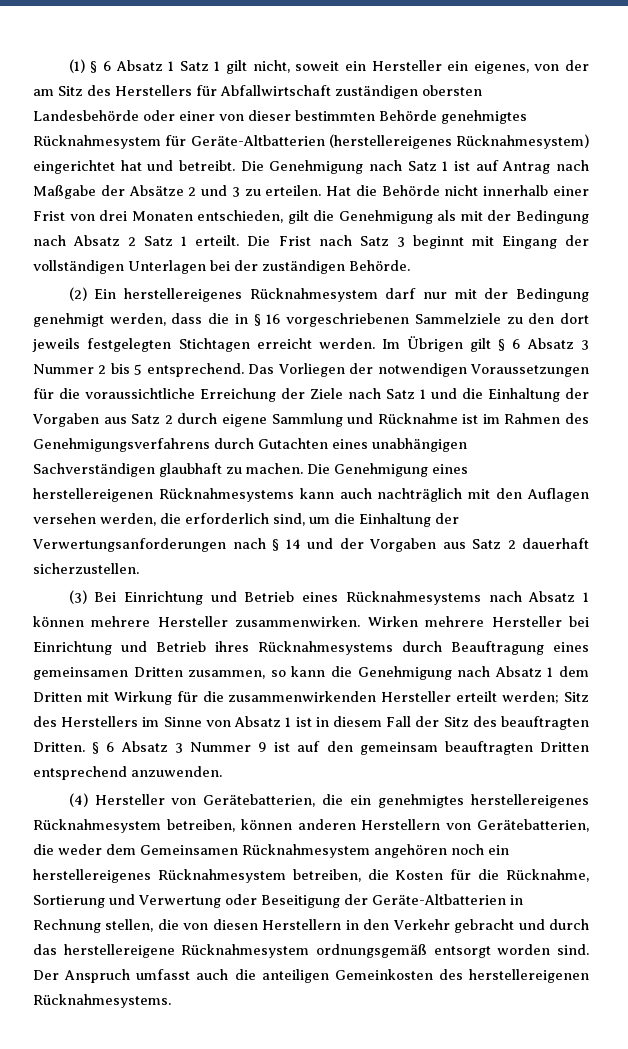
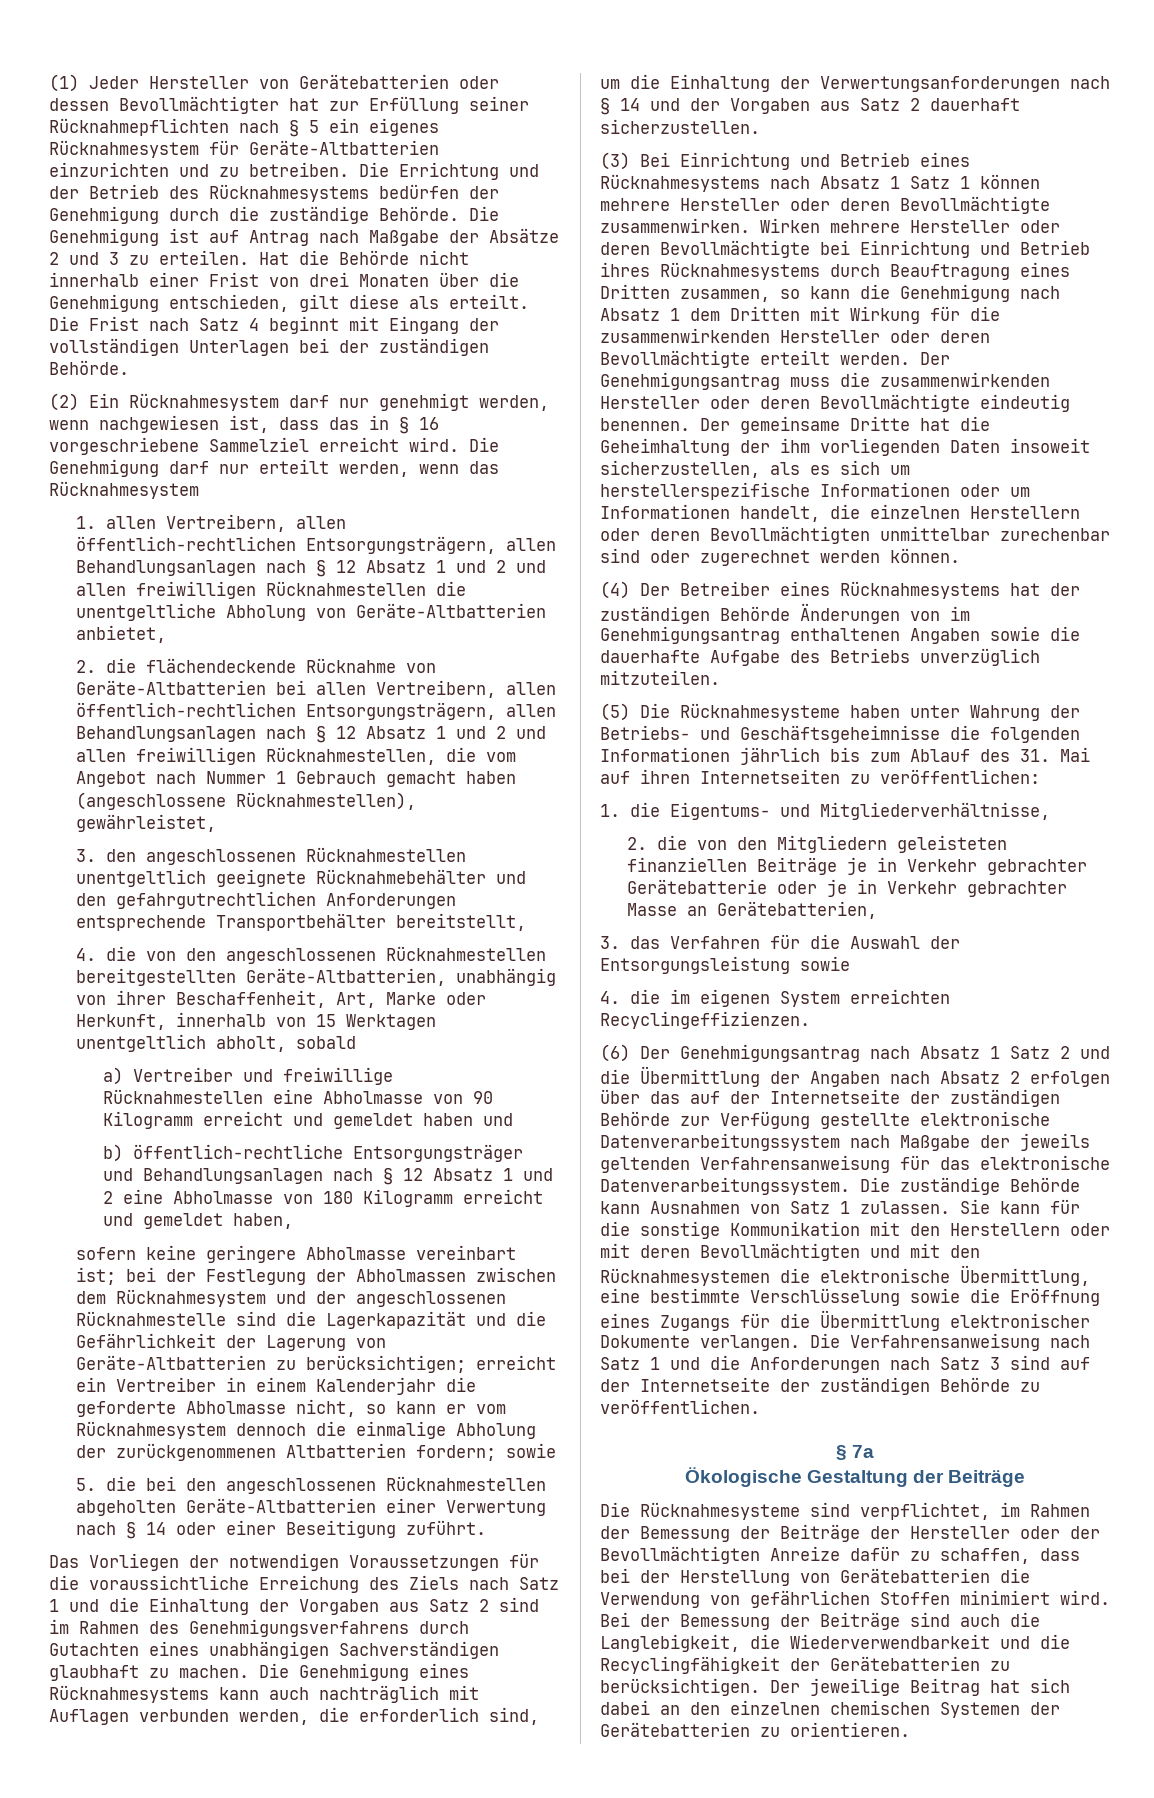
- (1) § 6 Absatz 1 Satz 1 gilt nicht, soweit ein Hersteller ein eigenes, von der am Sitz des Herstellers für Abfallwirtschaft zuständigen obersten Landesbehörde oder einer von dieser bestimmten Behörde genehmigtes Rücknahmesystem für Geräte-Altbatterien (herstellereigenes Rücknahmesystem) eingerichtet hat und betreibt. Die Genehmigung nach Satz 1 ist auf Antrag nach Maßgabe der Absätze 2 und 3 zu erteilen.
+ (1) Jeder Hersteller von Gerätebatterien oder dessen Bevollmächtigter hat zur Erfüllung seiner Rücknahmepflichten nach § 5 ein eigenes Rücknahmesystem für Geräte-Altbatterien einzurichten und zu betreiben. Die Errichtung und der Betrieb des Rücknahmesystems bedürfen der Genehmigung durch die zuständige Behörde. Die Genehmigung ist auf Antrag nach Maßgabe der Absätze 2 und 3 zu erteilen.
- Hat die Behörde nicht innerhalb einer Frist von drei Monaten entschieden, gilt die Genehmigung als mit der Bedingung nach Absatz 2 Satz 1 erteilt.
+ Hat die Behörde nicht innerhalb einer Frist von drei Monaten über die Genehmigung entschieden, gilt diese als erteilt.
- Die Frist nach Satz 3 beginnt mit Eingang der vollständigen Unterlagen bei der zuständigen Behörde.
+ Die Frist nach Satz 4 beginnt mit Eingang der vollständigen Unterlagen bei der zuständigen Behörde.
- (2) Ein herstellereigenes Rücknahmesystem darf nur mit der Bedingung genehmigt werden, dass die in § 16 vorgeschriebenen Sammelziele zu den dort jeweils festgelegten Stichtagen erreicht werden. Im Übrigen gilt § 6 Absatz 3 Nummer 2 bis 5 entsprechend. Das Vorliegen der notwendigen Voraussetzungen für die voraussichtliche Erreichung der Ziele nach Satz 1 und die Einhaltung der Vorgaben aus Satz 2 durch eigene Sammlung und Rücknahme ist im Rahmen des Genehmigungsverfahrens durch Gutachten eines unabhängigen Sachverständigen glaubhaft zu machen.
+ (2) Ein Rücknahmesystem darf nur genehmigt werden, wenn nachgewiesen ist, dass das in § 16 vorgeschriebene Sammelziel erreicht wird. Die Genehmigung darf nur erteilt werden, wenn das Rücknahmesystem
+ 1. allen Vertreibern, allen öffentlich-rechtlichen Entsorgungsträgern, allen Behandlungsanlagen nach § 12 Absatz 1 und 2 und allen freiwilligen Rücknahmestellen die unentgeltliche Abholung von Geräte-Altbatterien anbietet,
+ 2. die flächendeckende Rücknahme von Geräte-Altbatterien bei allen Vertreibern, allen öffentlich-rechtlichen Entsorgungsträgern, allen Behandlungsanlagen nach § 12 Absatz 1 und 2 und allen freiwilligen Rücknahmestellen, die vom Angebot nach Nummer 1 Gebrauch gemacht haben (angeschlossene Rücknahmestellen), gewährleistet,
+ 3. den angeschlossenen Rücknahmestellen unentgeltlich geeignete Rücknahmebehälter und den gefahrgutrechtlichen Anforderungen entsprechende Transportbehälter bereitstellt,
+ 4. die von den angeschlossenen Rücknahmestellen bereitgestellten Geräte-Altbatterien, unabhängig von ihrer Beschaffenheit, Art, Marke oder Herkunft, innerhalb von 15 Werktagen unentgeltlich abholt, sobald
+ a) Vertreiber und freiwillige Rücknahmestellen eine Abholmasse von 90 Kilogramm erreicht und gemeldet haben und
+ b) öffentlich-rechtliche Entsorgungsträger und Behandlungsanlagen nach § 12 Absatz 1 und 2 eine Abholmasse von 180 Kilogramm erreicht und gemeldet haben,
+ sofern keine geringere Abholmasse vereinbart ist; bei der Festlegung der Abholmassen zwischen dem Rücknahmesystem und der angeschlossenen Rücknahmestelle sind die Lagerkapazität und die Gefährlichkeit der Lagerung von Geräte-Altbatterien zu berücksichtigen; erreicht ein Vertreiber in einem Kalenderjahr die geforderte Abholmasse nicht, so kann er vom Rücknahmesystem dennoch die einmalige Abholung der zurückgenommenen Altbatterien fordern; sowie
+ 5. die bei den angeschlossenen Rücknahmestellen abgeholten Geräte-Altbatterien einer Verwertung nach § 14 oder einer Beseitigung zuführt.
+ Das Vorliegen der notwendigen Voraussetzungen für die voraussichtliche Erreichung des Ziels nach Satz 1 und die Einhaltung der Vorgaben aus Satz 2 sind im Rahmen des Genehmigungsverfahrens durch Gutachten eines unabhängigen Sachverständigen glaubhaft zu machen.
- Die Genehmigung eines herstellereigenen Rücknahmesystems kann auch nachträglich mit den Auflagen versehen werden, die erforderlich sind, um die Einhaltung der Verwertungsanforderungen nach § 14 und der Vorgaben aus Satz 2 dauerhaft sicherzustellen.
+ Die Genehmigung eines Rücknahmesystems kann auch nachträglich mit Auflagen verbunden werden, die erforderlich sind, um die Einhaltung der Verwertungsanforderungen nach § 14 und der Vorgaben aus Satz 2 dauerhaft sicherzustellen.
- (3) Bei Einrichtung und Betrieb eines Rücknahmesystems nach Absatz 1 können mehrere Hersteller zusammenwirken.
+ (3) Bei Einrichtung und Betrieb eines Rücknahmesystems nach Absatz 1 Satz 1 können mehrere Hersteller oder deren Bevollmächtigte zusammenwirken.
- Wirken mehrere Hersteller bei Einrichtung und Betrieb ihres Rücknahmesystems durch Beauftragung eines gemeinsamen Dritten zusammen, so kann die Genehmigung nach Absatz 1 dem Dritten mit Wirkung für die zusammenwirkenden Hersteller erteilt werden; Sitz des Herstellers im Sinne von Absatz 1 ist in diesem Fall der Sitz des beauftragten Dritten. § 6 Absatz 3 Nummer 9 ist auf den gemeinsam beauftragten Dritten entsprechend anzuwenden.
- (4) Hersteller von Gerätebatterien, die ein genehmigtes herstellereigenes Rücknahmesystem betreiben, können anderen Herstellern von Gerätebatterien, die weder dem Gemeinsamen Rücknahmesystem angehören noch ein herstellereigenes Rücknahmesystem betreiben, die Kosten für die Rücknahme, Sortierung und Verwertung oder Beseitigung der Geräte-Altbatterien in Rechnung stellen, die von diesen Herstellern in den Verkehr gebracht und durch das herstellereigene Rücknahmesystem ordnungsgemäß entsorgt worden sind. Der Anspruch umfasst auch die anteiligen Gemeinkosten des herstellereigenen Rücknahmesystems.
+ Wirken mehrere Hersteller oder deren Bevollmächtigte bei Einrichtung und Betrieb ihres Rücknahmesystems durch Beauftragung eines Dritten zusammen, so kann die Genehmigung nach Absatz 1 dem Dritten mit Wirkung für die zusammenwirkenden Hersteller oder deren Bevollmächtigte erteilt werden. Der Genehmigungsantrag muss die zusammenwirkenden Hersteller oder deren Bevollmächtigte eindeutig benennen. Der gemeinsame Dritte hat die Geheimhaltung der ihm vorliegenden Daten insoweit sicherzustellen, als es sich um herstellerspezifische Informationen oder um Informationen handelt, die einzelnen Herstellern oder deren Bevollmächtigten unmittelbar zurechenbar sind oder zugerechnet werden können.
+ (4) Der Betreiber eines Rücknahmesystems hat der zuständigen Behörde Änderungen von im Genehmigungsantrag enthaltenen Angaben sowie die dauerhafte Aufgabe des Betriebs unverzüglich mitzuteilen.
+ (5) Die Rücknahmesysteme haben unter Wahrung der Betriebs- und Geschäftsgeheimnisse die folgenden Informationen jährlich bis zum Ablauf des 31. Mai auf ihren Internetseiten zu veröffentlichen:
+ 1. die Eigentums- und Mitgliederverhältnisse,
+ 2. die von den Mitgliedern geleisteten finanziellen Beiträge je in Verkehr gebrachter Gerätebatterie oder je in Verkehr gebrachter Masse an Gerätebatterien,
+ 3. das Verfahren für die Auswahl der Entsorgungsleistung sowie
+ 4. die im eigenen System erreichten Recyclingeffizienzen.
+ (6) Der Genehmigungsantrag nach Absatz 1 Satz 2 und die Übermittlung der Angaben nach Absatz 2 erfolgen über das auf der Internetseite der zuständigen Behörde zur Verfügung gestellte elektronische Datenverarbeitungssystem nach Maßgabe der jeweils geltenden Verfahrensanweisung für das elektronische Datenverarbeitungssystem. Die zuständige Behörde kann Ausnahmen von Satz 1 zulassen. Sie kann für die sonstige Kommunikation mit den Herstellern oder mit deren Bevollmächtigten und mit den Rücknahmesystemen die elektronische Übermittlung, eine bestimmte Verschlüsselung sowie die Eröffnung eines Zugangs für die Übermittlung elektronischer Dokumente verlangen. Die Verfahrensanweisung nach Satz 1 und die Anforderungen nach Satz 3 sind auf der Internetseite der zuständigen Behörde zu veröffentlichen.
+ § 7a
+ Ökologische Gestaltung der Beiträge
+ Die Rücknahmesysteme sind verpflichtet, im Rahmen der Bemessung der Beiträge der Hersteller oder der Bevollmächtigten Anreize dafür zu schaffen, dass bei der Herstellung von Gerätebatterien die Verwendung von gefährlichen Stoffen minimiert wird. Bei der Bemessung der Beiträge sind auch die Langlebigkeit, die Wiederverwendbarkeit und die Recyclingfähigkeit der Gerätebatterien zu berücksichtigen. Der jeweilige Beitrag hat sich dabei an den einzelnen chemischen Systemen der Gerätebatterien zu orientieren.

